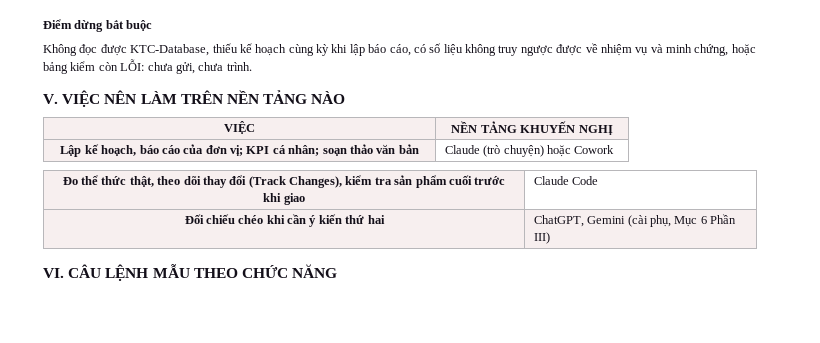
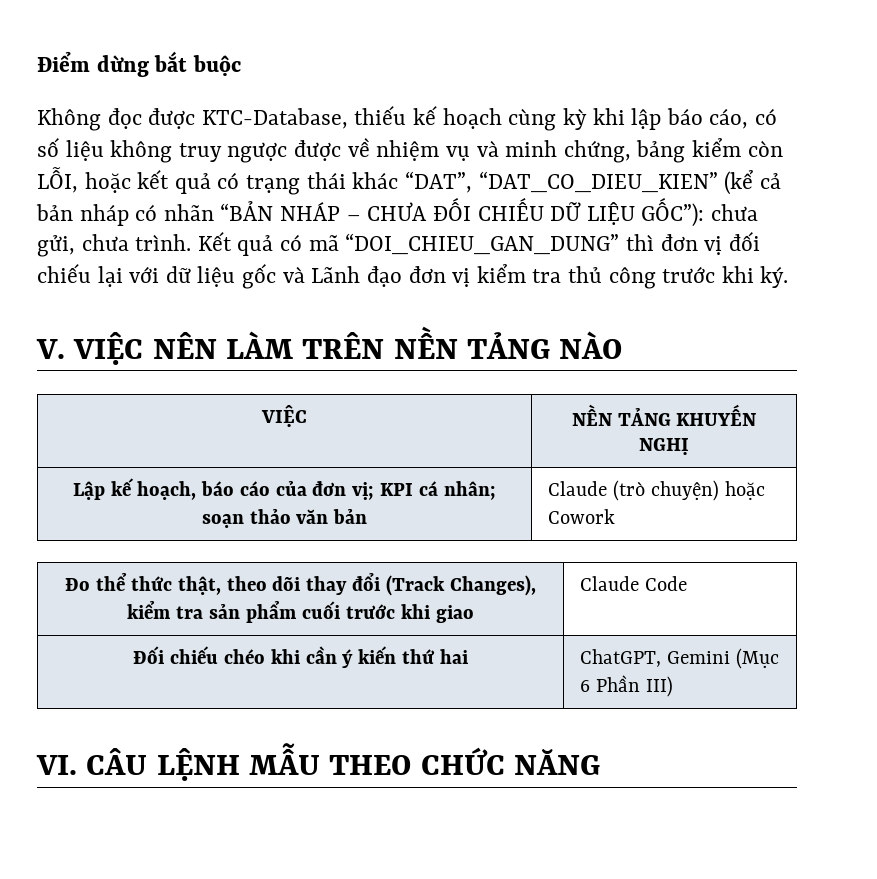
- Không đọc được KTC-Database, thiếu kế hoạch cùng kỳ khi lập báo cáo, có số liệu không truy ngược được về nhiệm vụ và minh chứng, hoặc bảng kiểm còn LỖI: chưa gửi, chưa trình.
+ Không đọc được KTC-Database, thiếu kế hoạch cùng kỳ khi lập báo cáo, có số liệu không truy ngược được về nhiệm vụ và minh chứng, bảng kiểm còn LỖI, hoặc kết quả có trạng thái khác “DAT”, “DAT_CO_DIEU_KIEN” (kể cả bản nháp có nhãn “BẢN NHÁP – CHƯA ĐỐI CHIẾU DỮ LIỆU GỐC”): chưa gửi, chưa trình. Kết quả có mã “DOI_CHIEU_GAN_DUNG” thì đơn vị đối chiếu lại với dữ liệu gốc và Lãnh đạo đơn vị kiểm tra thủ công trước khi ký.
- Đối chiếu chéo khi cần ý kiến thứ hai | ChatGPT, Gemini (cài phụ, Mục 6 Phần III)
+ Đối chiếu chéo khi cần ý kiến thứ hai | ChatGPT, Gemini (Mục 6 Phần III)

